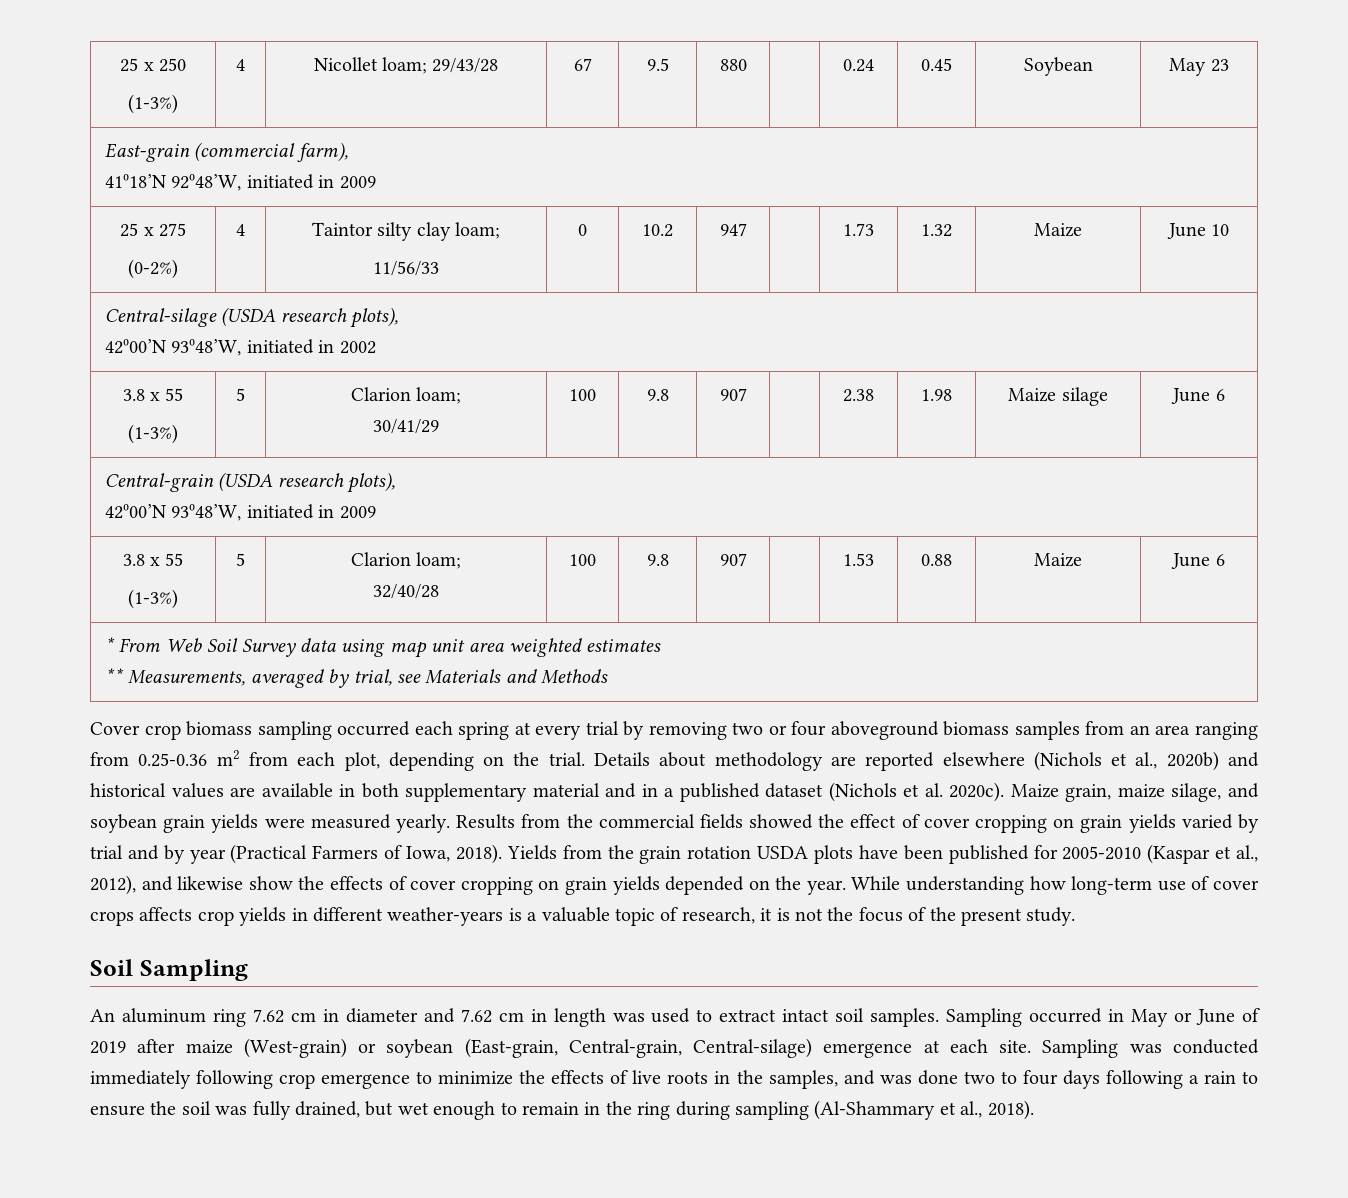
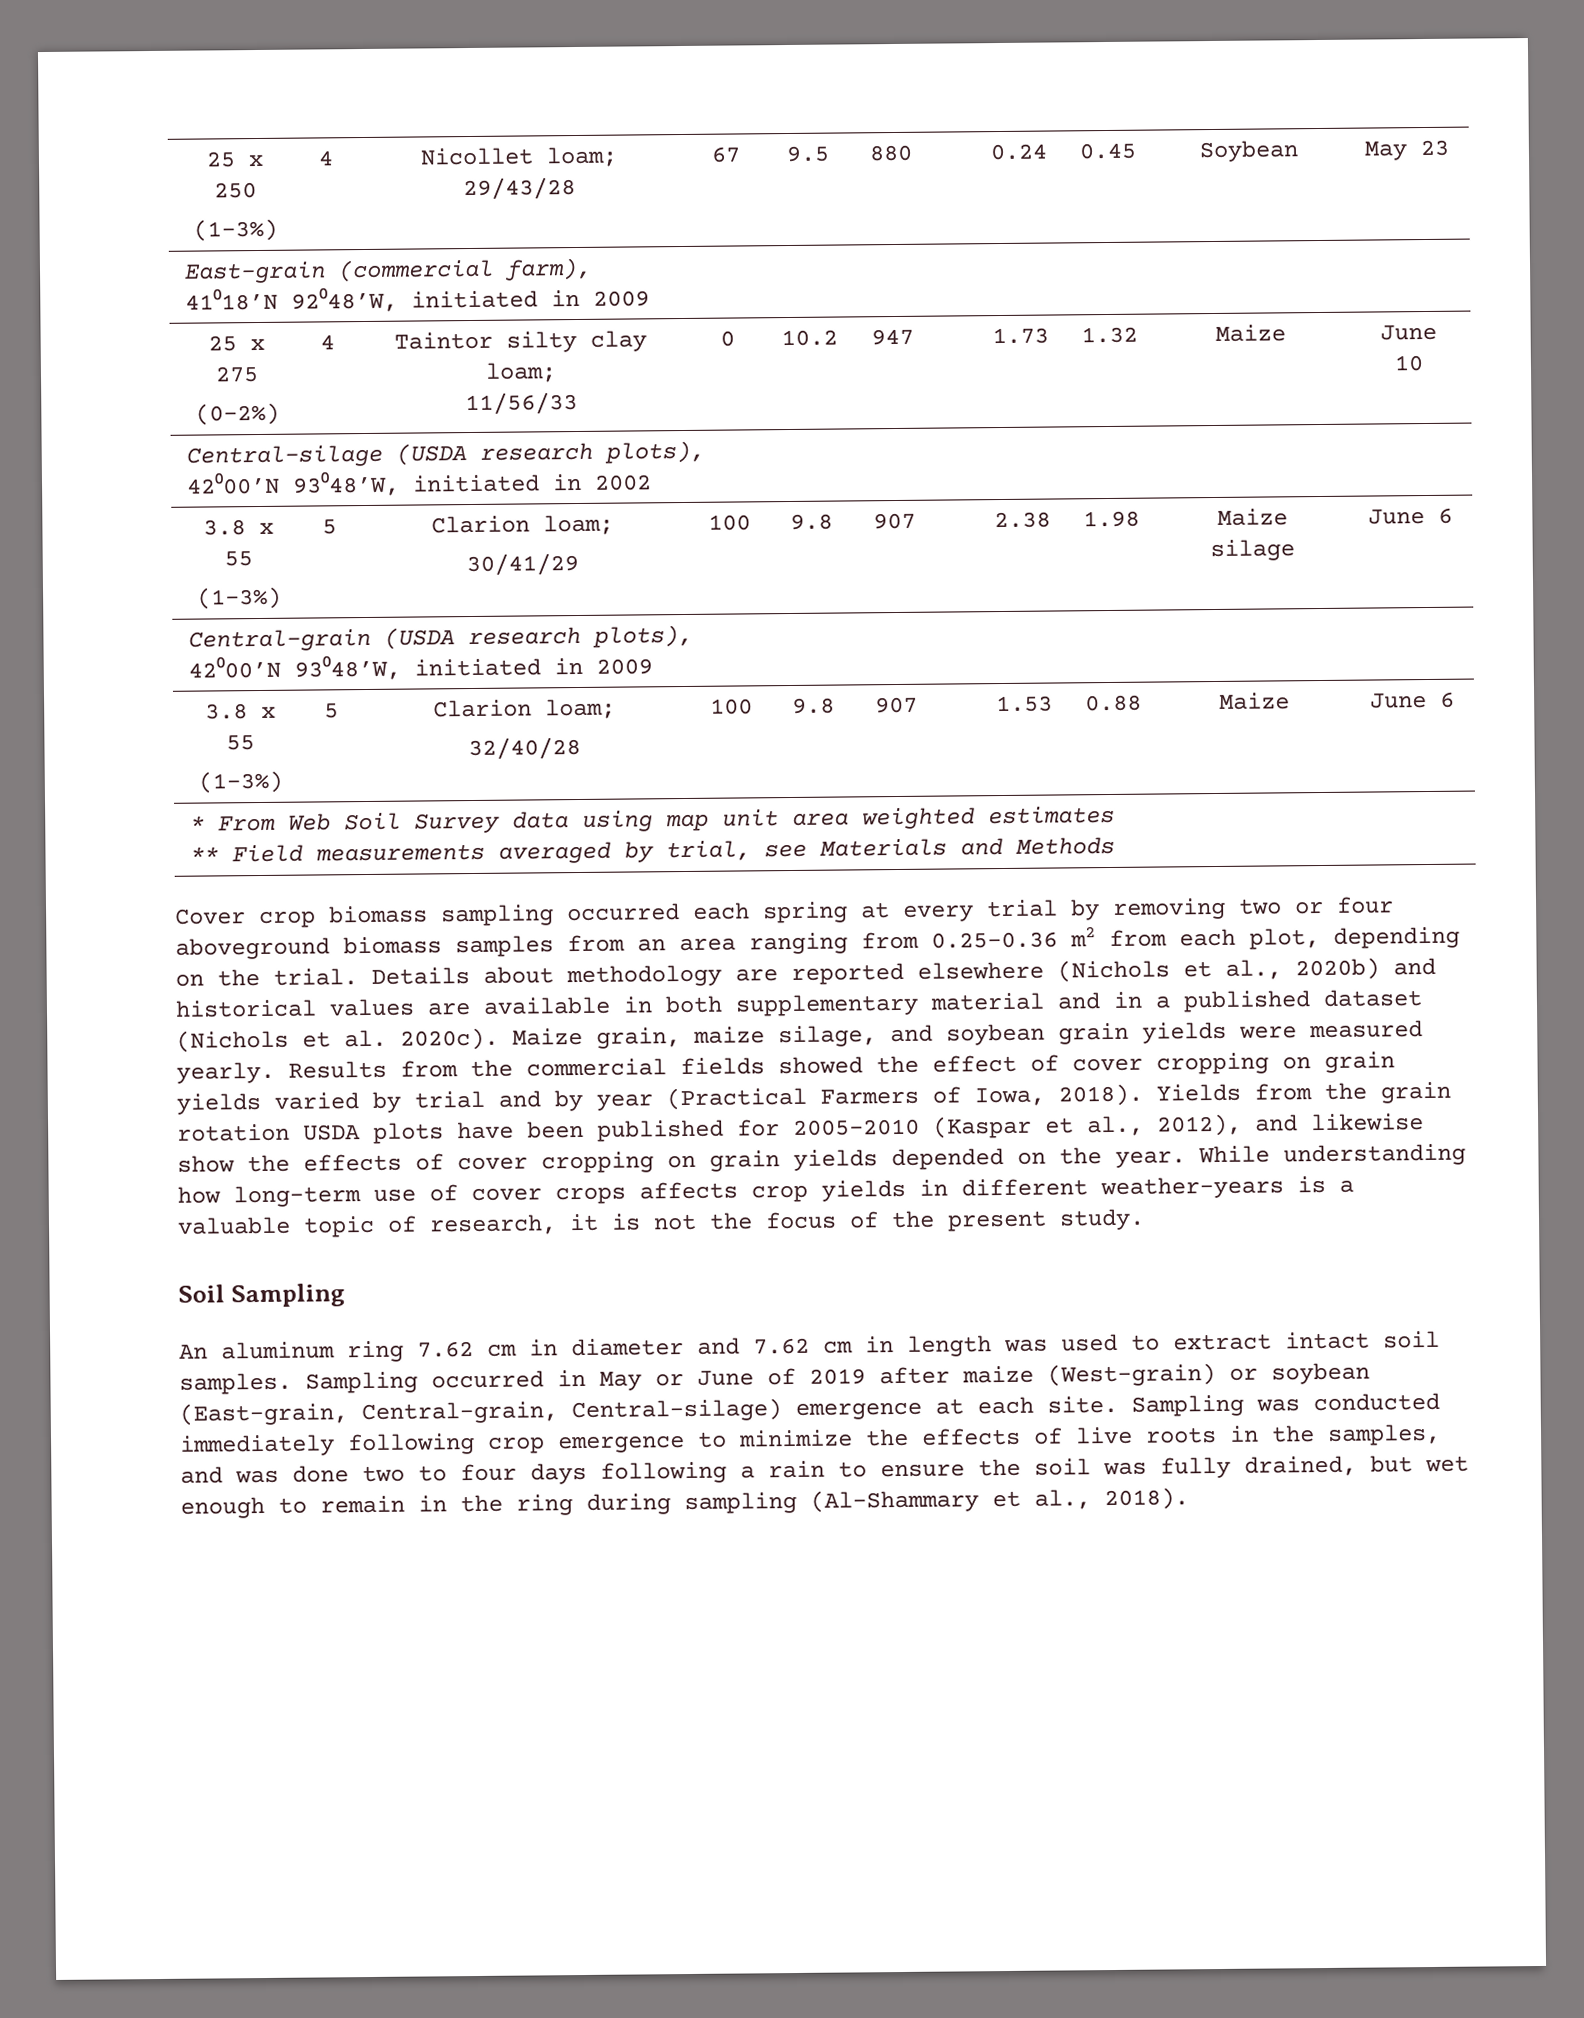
  * From Web Soil Survey data using map unit area weighted estimates
- ** Measurements, averaged by trial, see Materials and Methods
+ ** Field measurements averaged by trial, see Materials and Methods

